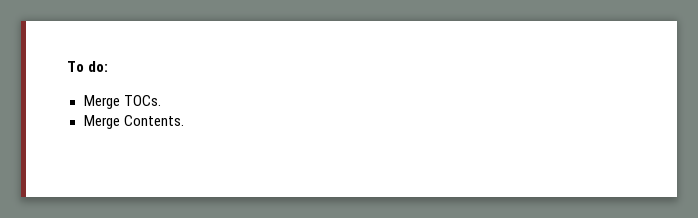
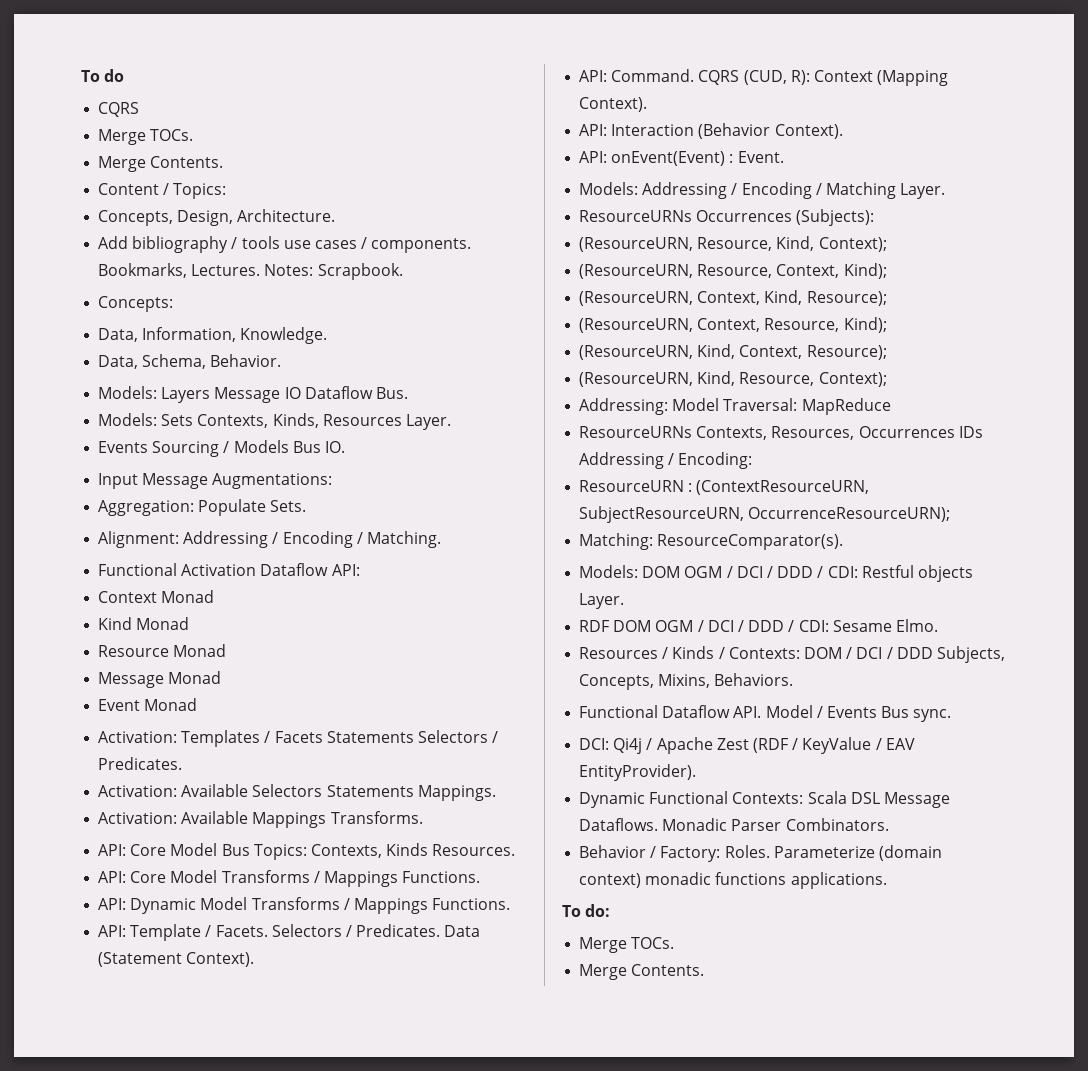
+ To do
+ CQRS
+ Merge TOCs.
+ Merge Contents.
+ Content / Topics:
+ Concepts, Design, Architecture.
+ Add bibliography / tools use cases / components. Bookmarks, Lectures. Notes: Scrapbook.
+ Concepts:
+ Data, Information, Knowledge.
+ Data, Schema, Behavior.
+ Models: Layers Message IO Dataflow Bus.
+ Models: Sets Contexts, Kinds, Resources Layer.
+ Events Sourcing / Models Bus IO.
+ Input Message Augmentations:
+ Aggregation: Populate Sets.
+ Alignment: Addressing / Encoding / Matching.
+ Functional Activation Dataflow API:
+ Context Monad
+ Kind Monad
+ Resource Monad
+ Message Monad
+ Event Monad
+ Activation: Templates / Facets Statements Selectors / Predicates.
+ Activation: Available Selectors Statements Mappings.
+ Activation: Available Mappings Transforms.
+ API: Core Model Bus Topics: Contexts, Kinds Resources.
+ API: Core Model Transforms / Mappings Functions.
+ API: Dynamic Model Transforms / Mappings Functions.
+ API: Template / Facets. Selectors / Predicates. Data (Statement Context).
+ API: Command. CQRS (CUD, R): Context (Mapping Context).
+ API: Interaction (Behavior Context).
+ API: onEvent(Event) : Event.
+ Models: Addressing / Encoding / Matching Layer.
+ ResourceURNs Occurrences (Subjects):
+ (ResourceURN, Resource, Kind, Context);
+ (ResourceURN, Resource, Context, Kind);
+ (ResourceURN, Context, Kind, Resource);
+ (ResourceURN, Context, Resource, Kind);
+ (ResourceURN, Kind, Context, Resource);
+ (ResourceURN, Kind, Resource, Context);
+ Addressing: Model Traversal: MapReduce
+ ResourceURNs Contexts, Resources, Occurrences IDs Addressing / Encoding:
+ ResourceURN : (ContextResourceURN, SubjectResourceURN, OccurrenceResourceURN);
+ Matching: ResourceComparator(s).
+ Models: DOM OGM / DCI / DDD / CDI: Restful objects Layer.
+ RDF DOM OGM / DCI / DDD / CDI: Sesame Elmo.
+ Resources / Kinds / Contexts: DOM / DCI / DDD Subjects, Concepts, Mixins, Behaviors.
+ Functional Dataflow API. Model / Events Bus sync.
+ DCI: Qi4j / Apache Zest (RDF / KeyValue / EAV EntityProvider).
+ Dynamic Functional Contexts: Scala DSL Message Dataflows. Monadic Parser Combinators.
+ Behavior / Factory: Roles. Parameterize (domain context) monadic functions applications.

